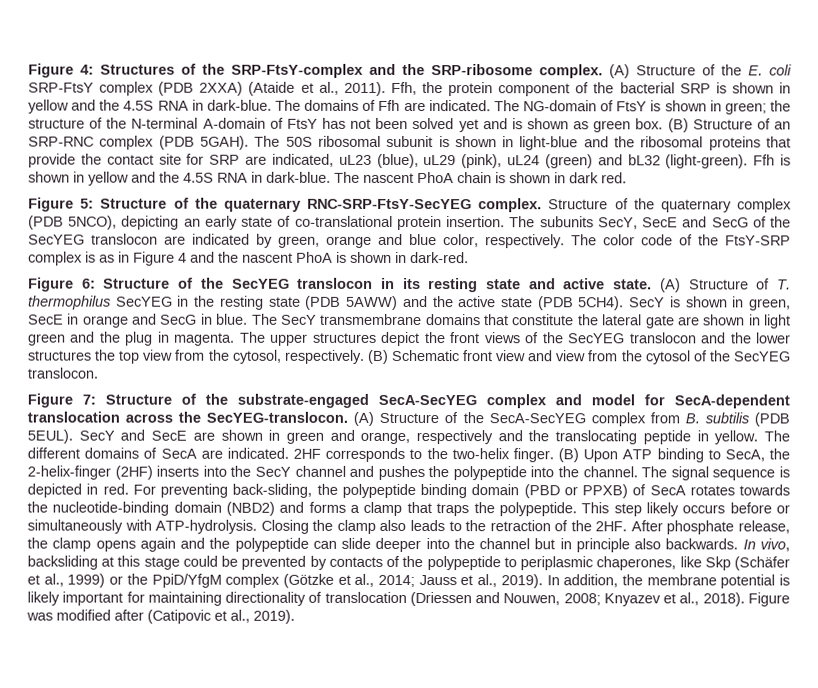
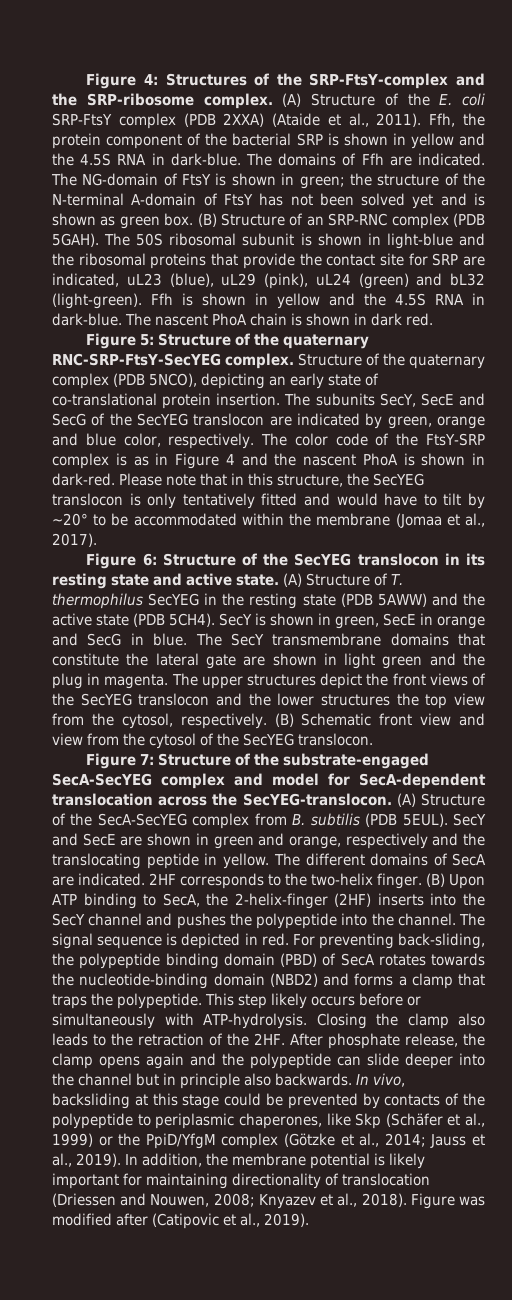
+ Please note that in this structure, the SecYEG translocon is only tentatively fitted and would have to tilt by ~20° to be accommodated within the membrane (Jomaa et al., 2017).
- For preventing back-sliding, the polypeptide binding domain (PBD or PPXB) of SecA rotates towards the nucleotide-binding domain (NBD2) and forms a clamp that traps the polypeptide.
+ For preventing back-sliding, the polypeptide binding domain (PBD) of SecA rotates towards the nucleotide-binding domain (NBD2) and forms a clamp that traps the polypeptide.

